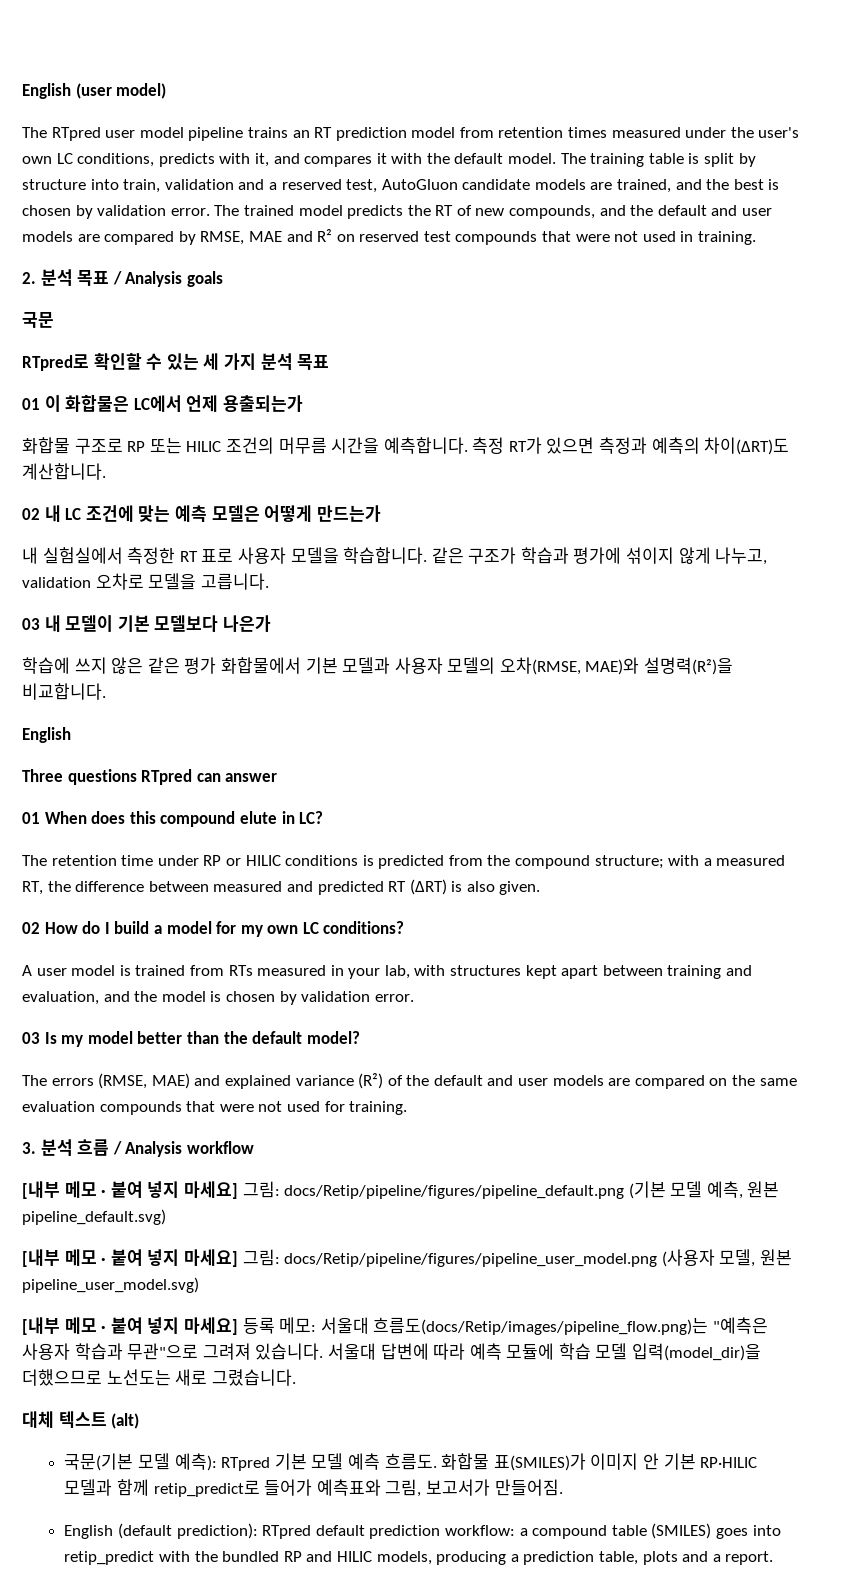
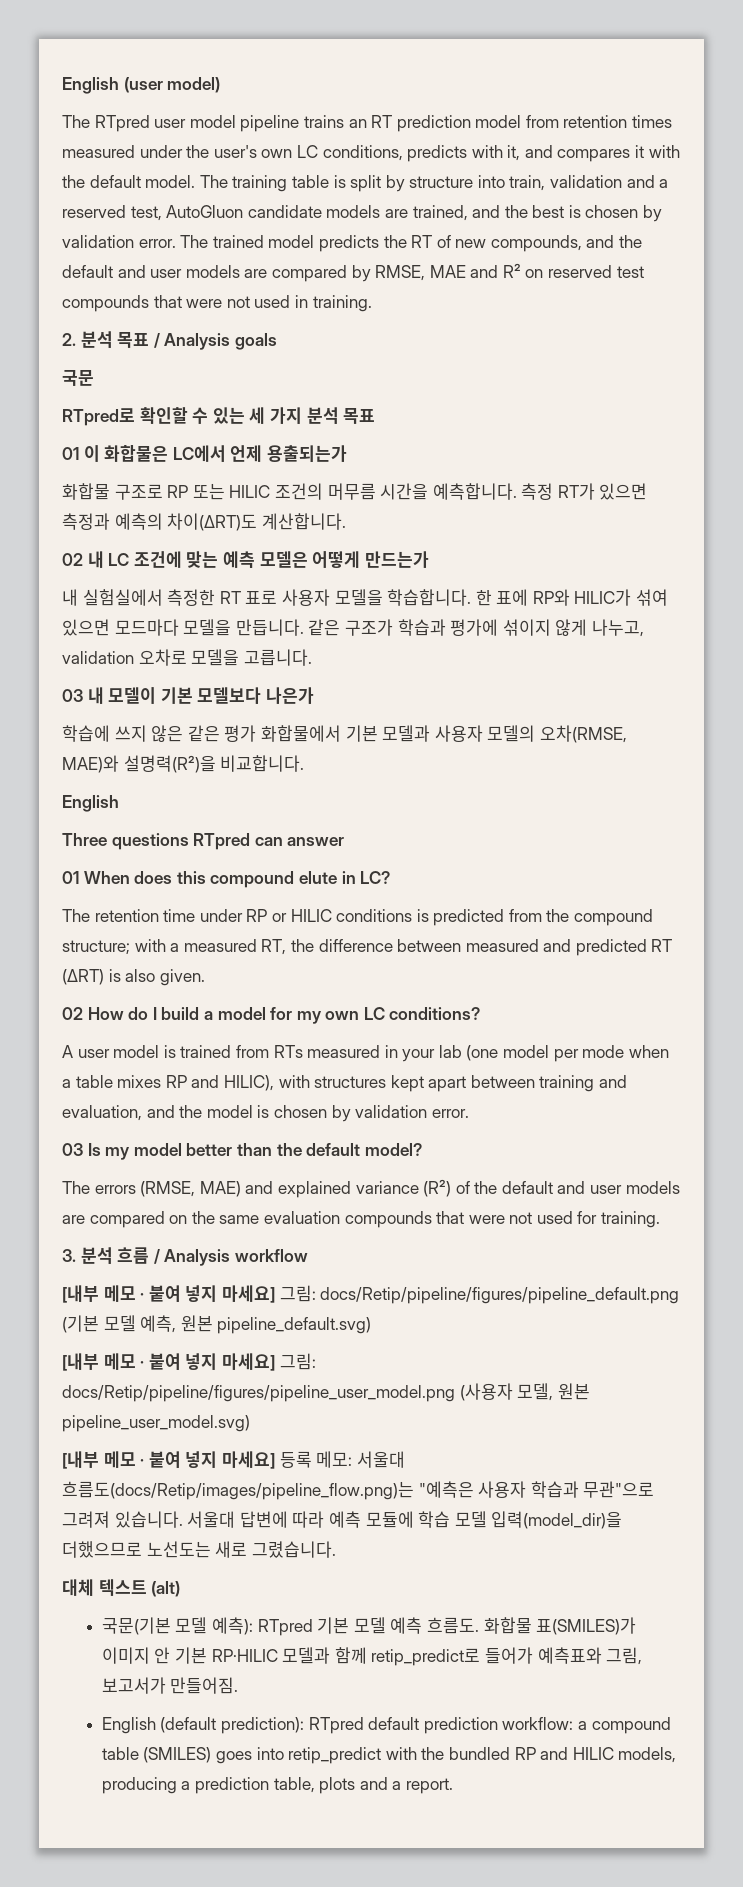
+ 한 표에 RP와 HILIC가 섞여 있으면 모드마다 모델을 만듭니다.
- A user model is trained from RTs measured in your lab, with structures kept apart between training and evaluation, and the model is chosen by validation error.
+ A user model is trained from RTs measured in your lab (one model per mode when a table mixes RP and HILIC), with structures kept apart between training and evaluation, and the model is chosen by validation error.

